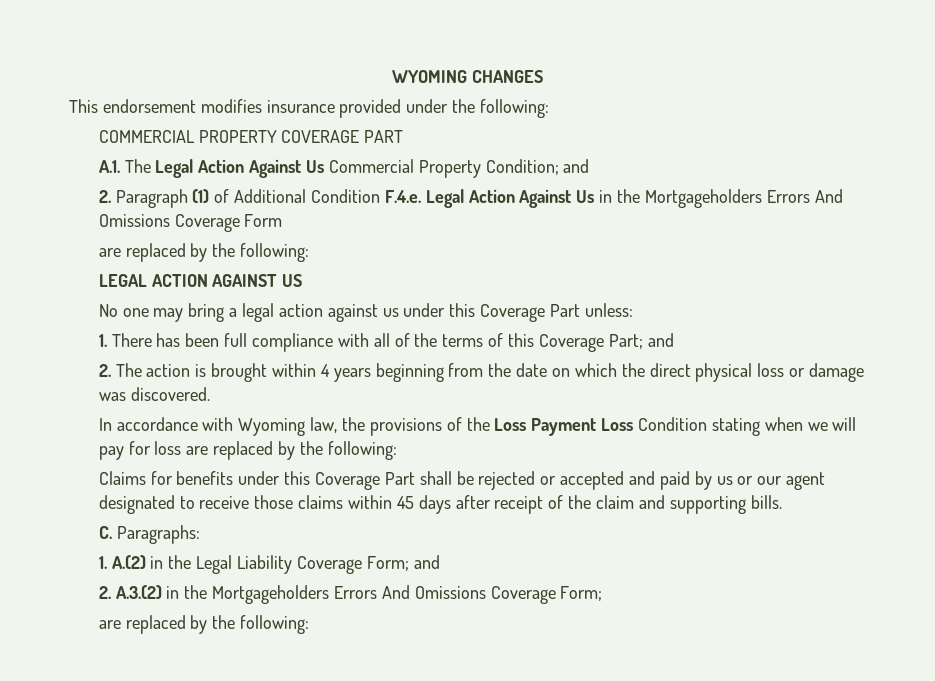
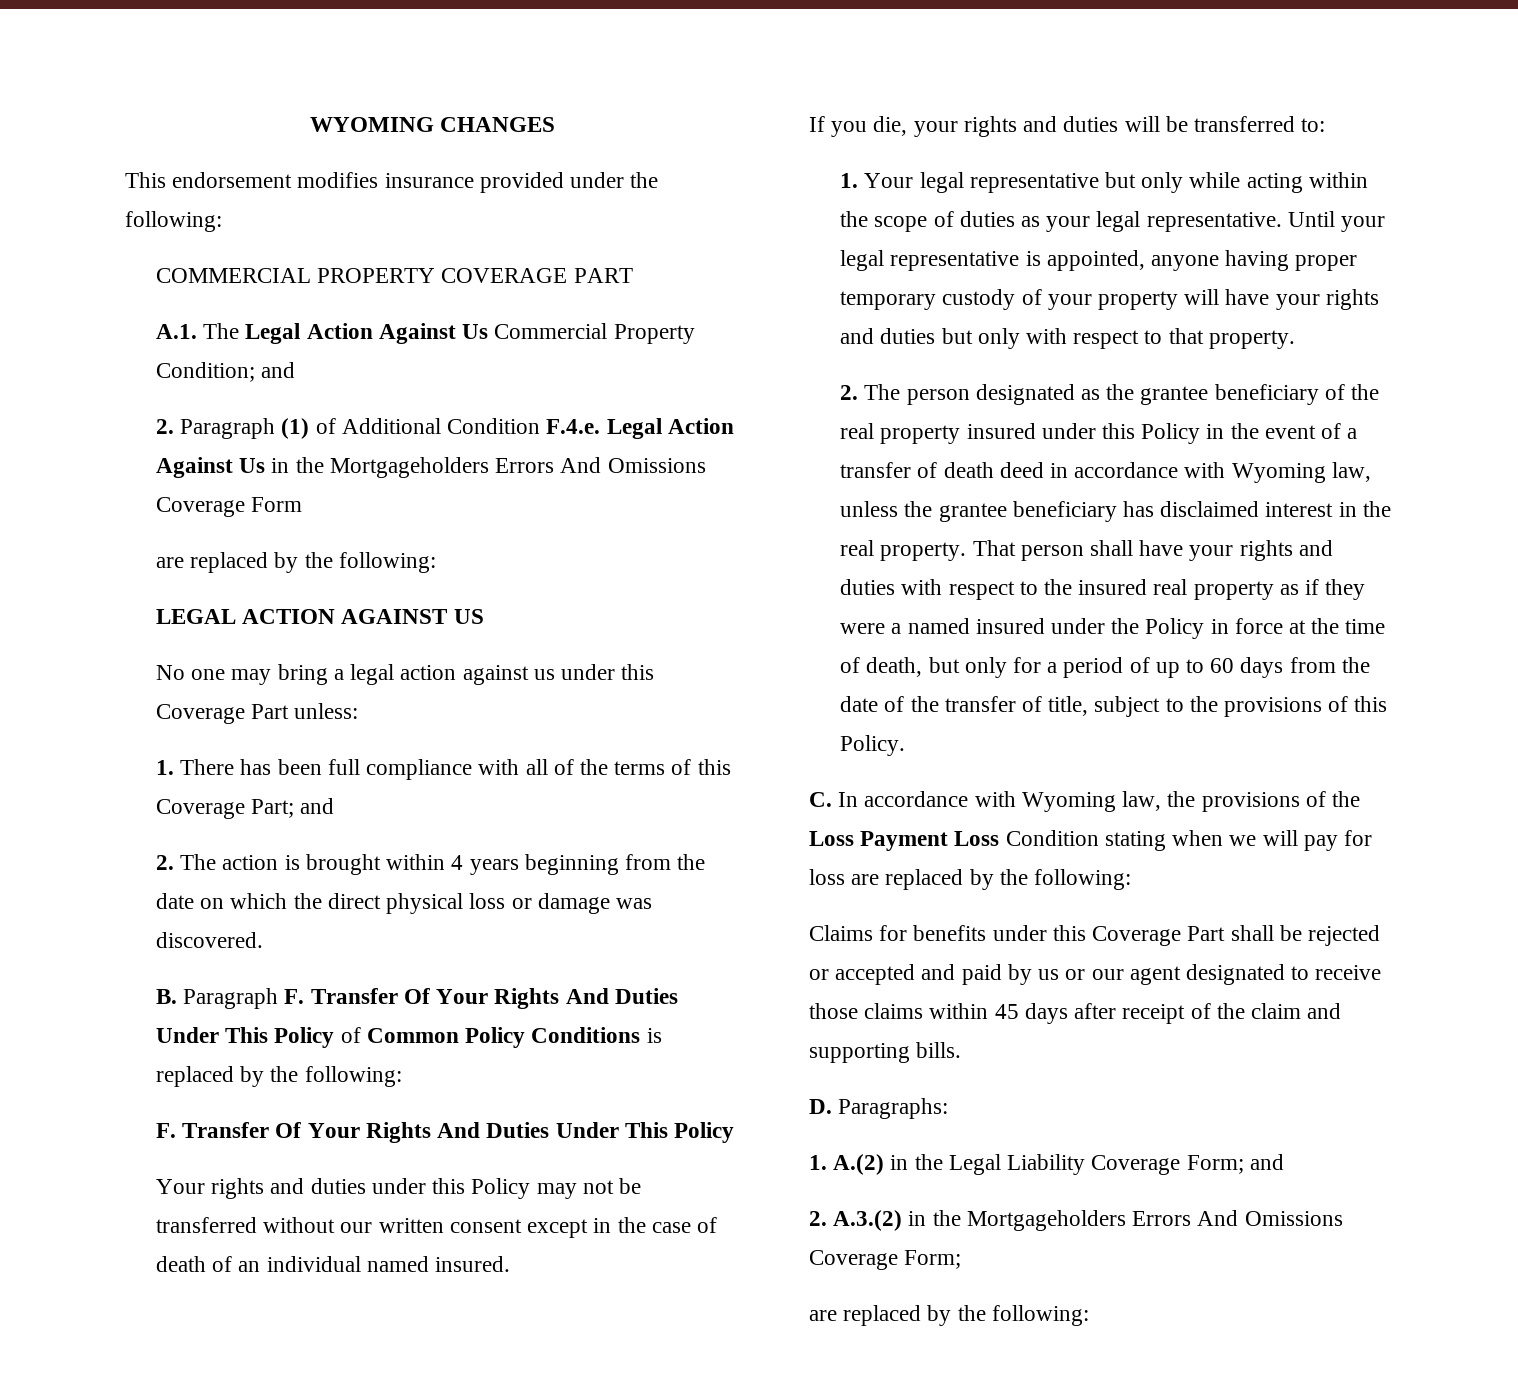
- In accordance with Wyoming law, the provisions of the Loss Payment Loss Condition stating when we will pay for loss are replaced by the following:
+ B. Paragraph F. Transfer Of Your Rights And Duties Under This Policy of Common Policy Conditions is replaced by the following:
+ F. Transfer Of Your Rights And Duties Under This Policy
+ Your rights and duties under this Policy may not be transferred without our written consent except in the case of death of an individual named insured.
+ If you die, your rights and duties will be transferred to:
+ 1. Your legal representative but only while acting within the scope of duties as your legal representative. Until your legal representative is appointed, anyone having proper temporary custody of your property will have your rights and duties but only with respect to that property.
+ 2. The person designated as the grantee beneficiary of the real property insured under this Policy in the event of a transfer of death deed in accordance with Wyoming law, unless the grantee beneficiary has disclaimed interest in the real property. That person shall have your rights and duties with respect to the insured real property as if they were a named insured under the Policy in force at the time of death, but only for a period of up to 60 days from the date of the transfer of title, subject to the provisions of this Policy.
+ C. In accordance with Wyoming law, the provisions of the Loss Payment Loss Condition stating when we will pay for loss are replaced by the following:
- C. Paragraphs:
+ D. Paragraphs:

